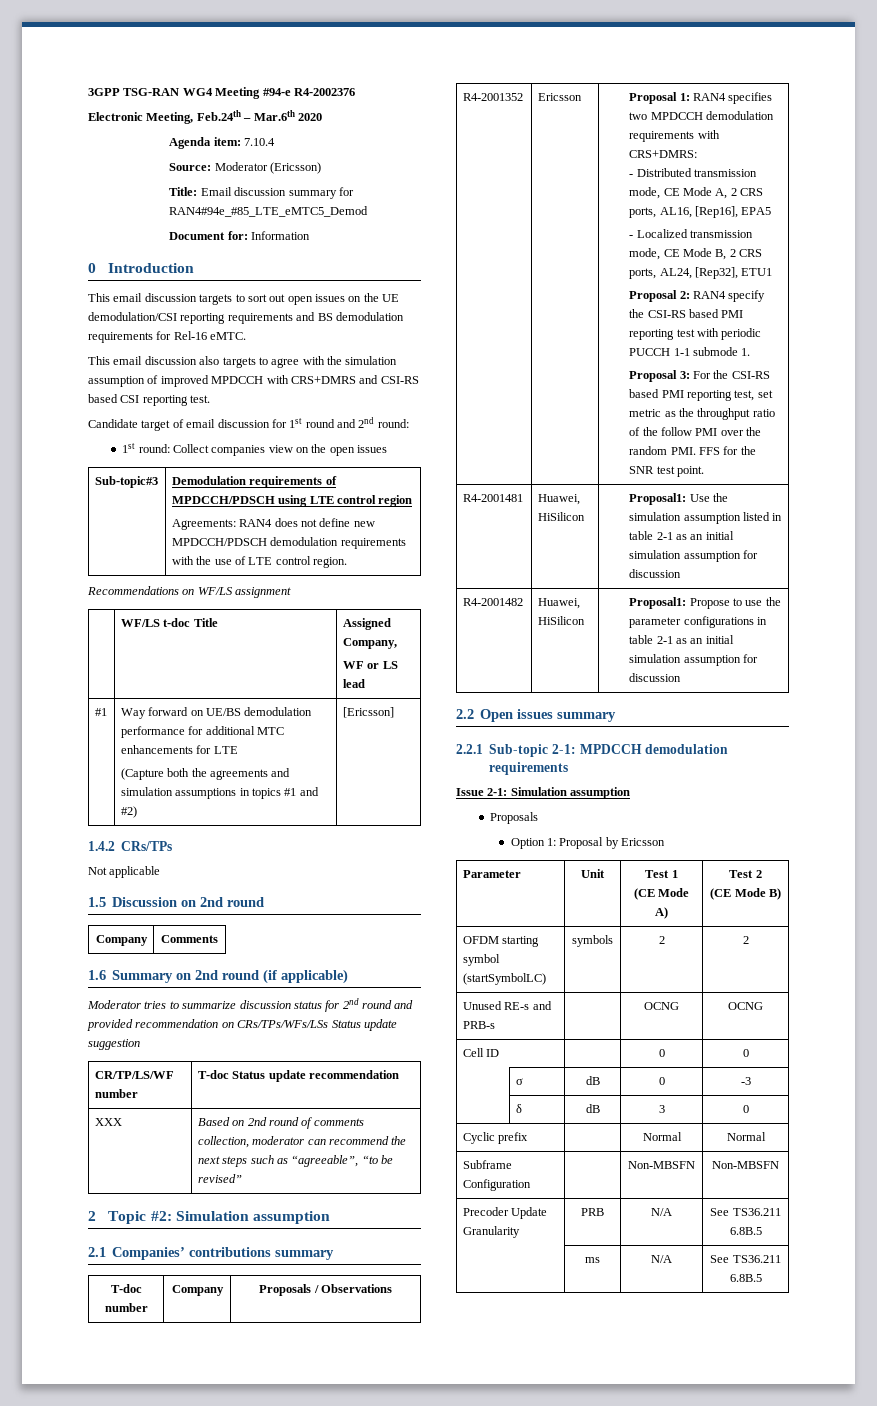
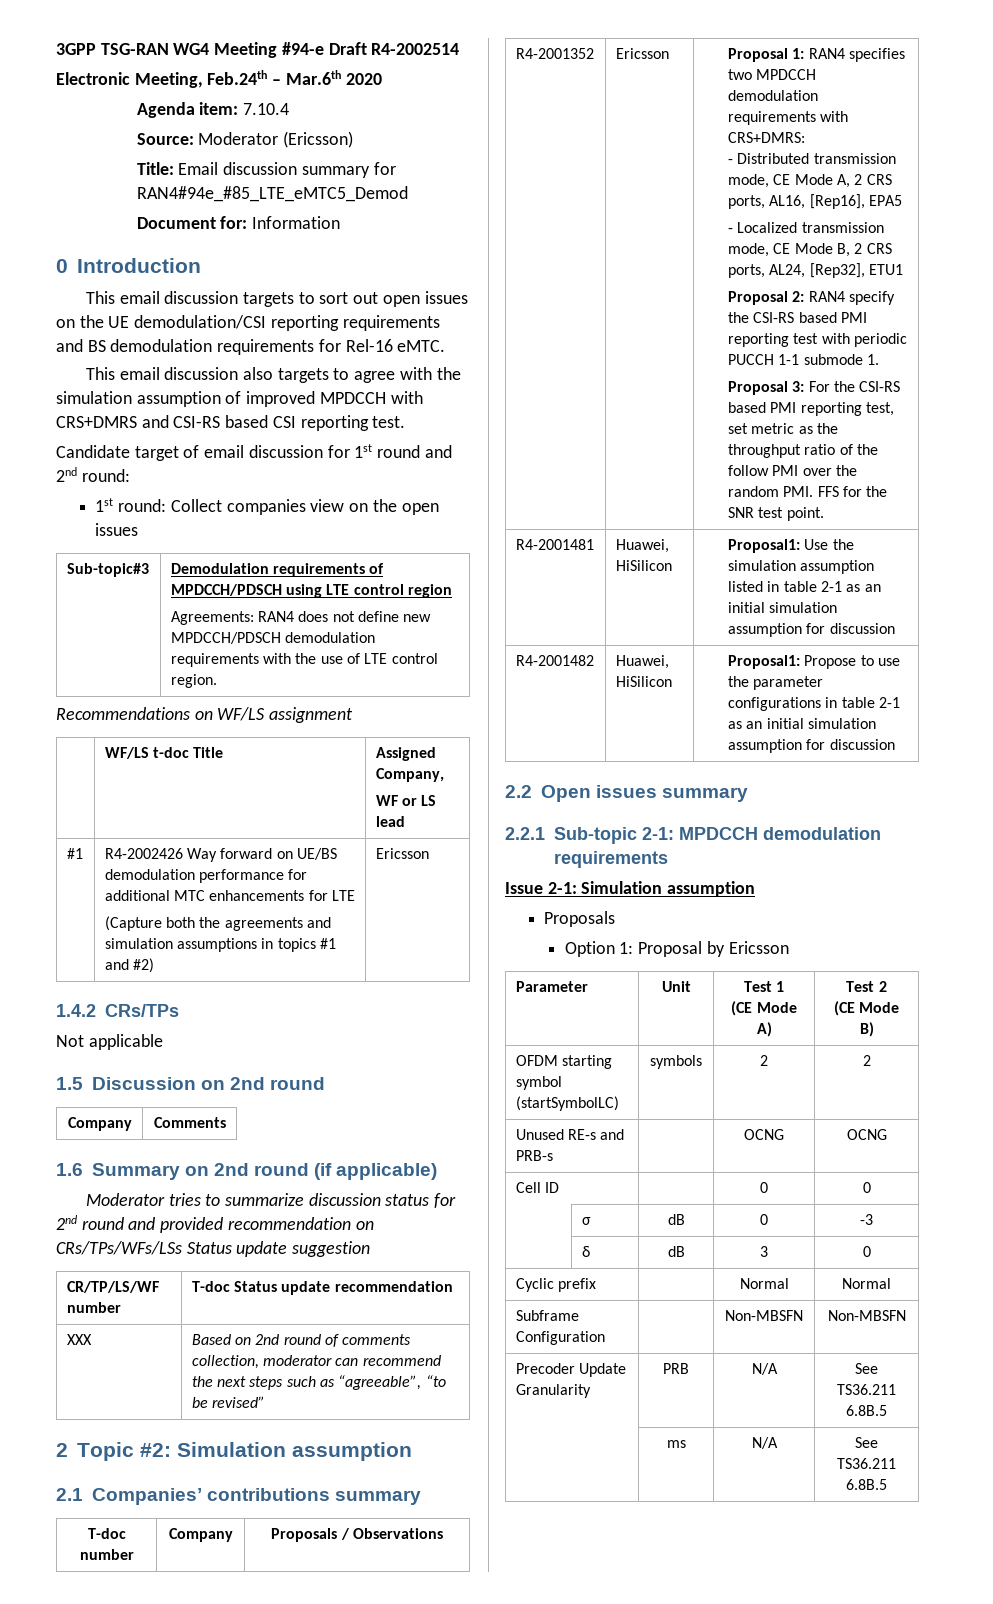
- 3GPP TSG-RAN WG4 Meeting #94-e R4-2002376
+ 3GPP TSG-RAN WG4 Meeting #94-e Draft R4-2002514
- #1 | Way forward on UE/BS demodulation performance for additional MTC enhancements for LTE
- (Capture both the agreements and simulation assumptions in topics #1 and #2) | [Ericsson]
+ #1 | R4-2002426 Way forward on UE/BS demodulation performance for additional MTC enhancements for LTE
+ (Capture both the agreements and simulation assumptions in topics #1 and #2) | Ericsson

